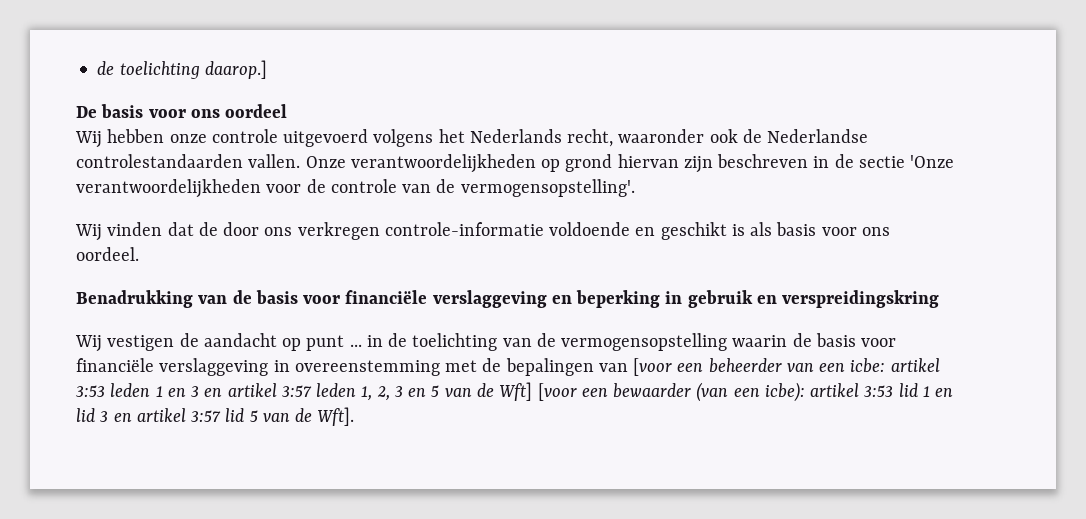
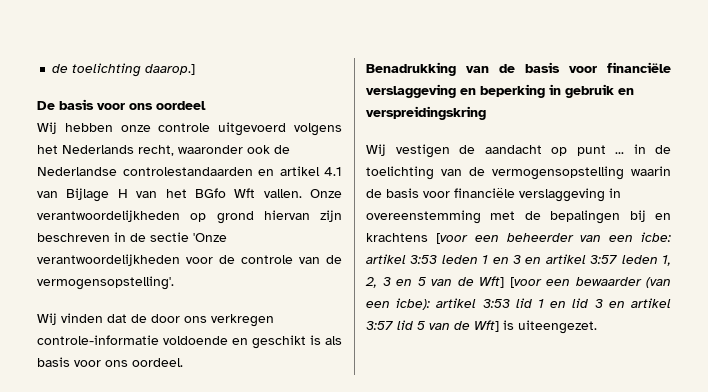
- Wij hebben onze controle uitgevoerd volgens het Nederlands recht, waaronder ook de Nederlandse controlestandaarden vallen.
+ Wij hebben onze controle uitgevoerd volgens het Nederlands recht, waaronder ook de Nederlandse controlestandaarden en artikel 4.1 van Bijlage H van het BGfo Wft vallen.
- Wij vestigen de aandacht op punt ... in de toelichting van de vermogensopstelling waarin de basis voor financiële verslaggeving in overeenstemming met de bepalingen van [voor een beheerder van een icbe:
+ Wij vestigen de aandacht op punt ... in de toelichting van de vermogensopstelling waarin de basis voor financiële verslaggeving in overeenstemming met de bepalingen bij en krachtens [voor een beheerder van een icbe:
- artikel 3:53 lid 1 en lid 3 en artikel 3:57 lid 5 van de Wft].
+ artikel 3:53 lid 1 en lid 3 en artikel 3:57 lid 5 van de Wft] is uiteengezet.

